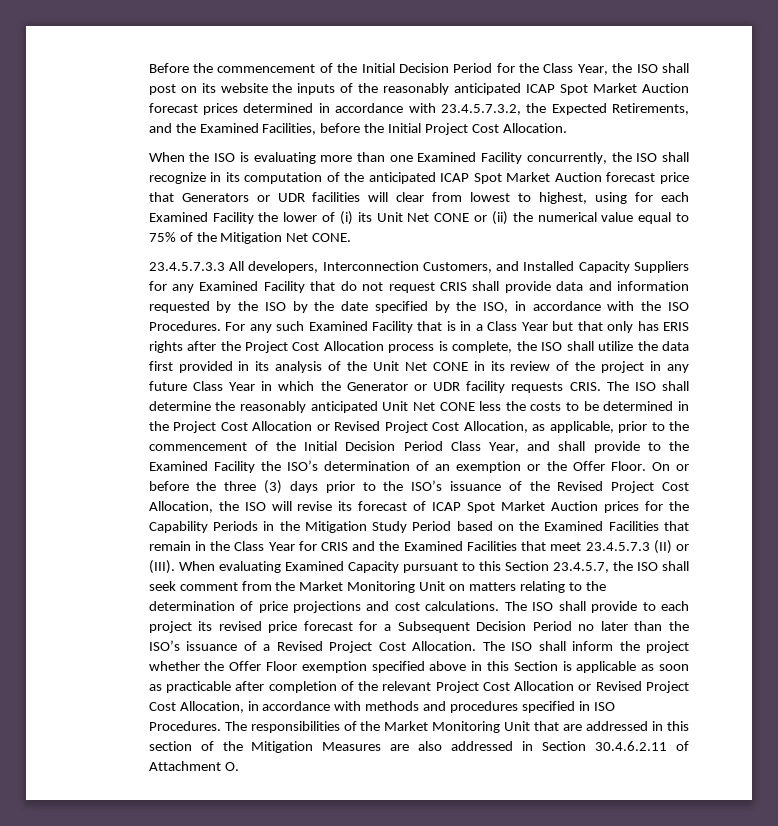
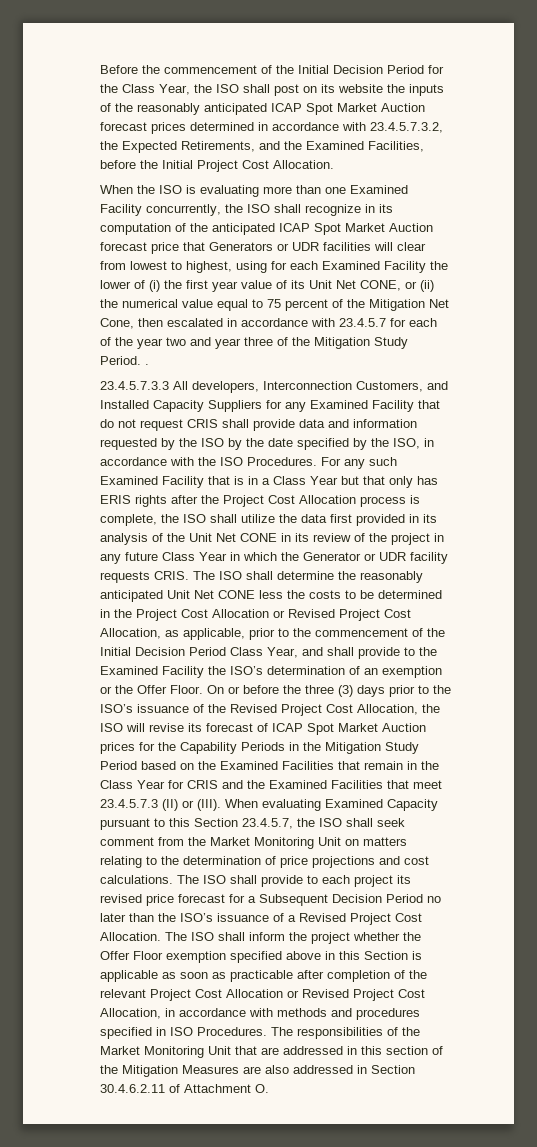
- When the ISO is evaluating more than one Examined Facility concurrently, the ISO shall recognize in its computation of the anticipated ICAP Spot Market Auction forecast price that Generators or UDR facilities will clear from lowest to highest, using for each Examined Facility the lower of (i) its Unit Net CONE or (ii) the numerical value equal to 75% of the Mitigation Net CONE.
+ When the ISO is evaluating more than one Examined Facility concurrently, the ISO shall recognize in its computation of the anticipated ICAP Spot Market Auction forecast price that Generators or UDR facilities will clear from lowest to highest, using for each Examined Facility the lower of (i) the first year value of its Unit Net CONE, or (ii) the numerical value equal to 75 percent of the Mitigation Net Cone, then escalated in accordance with 23.4.5.7 for each of the year two and year three of the Mitigation Study Period. .

